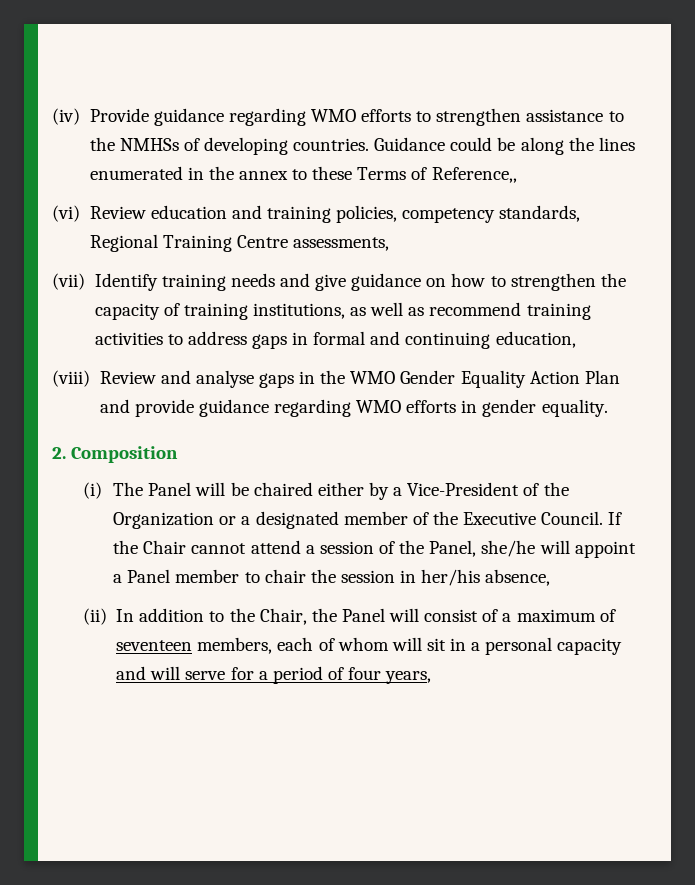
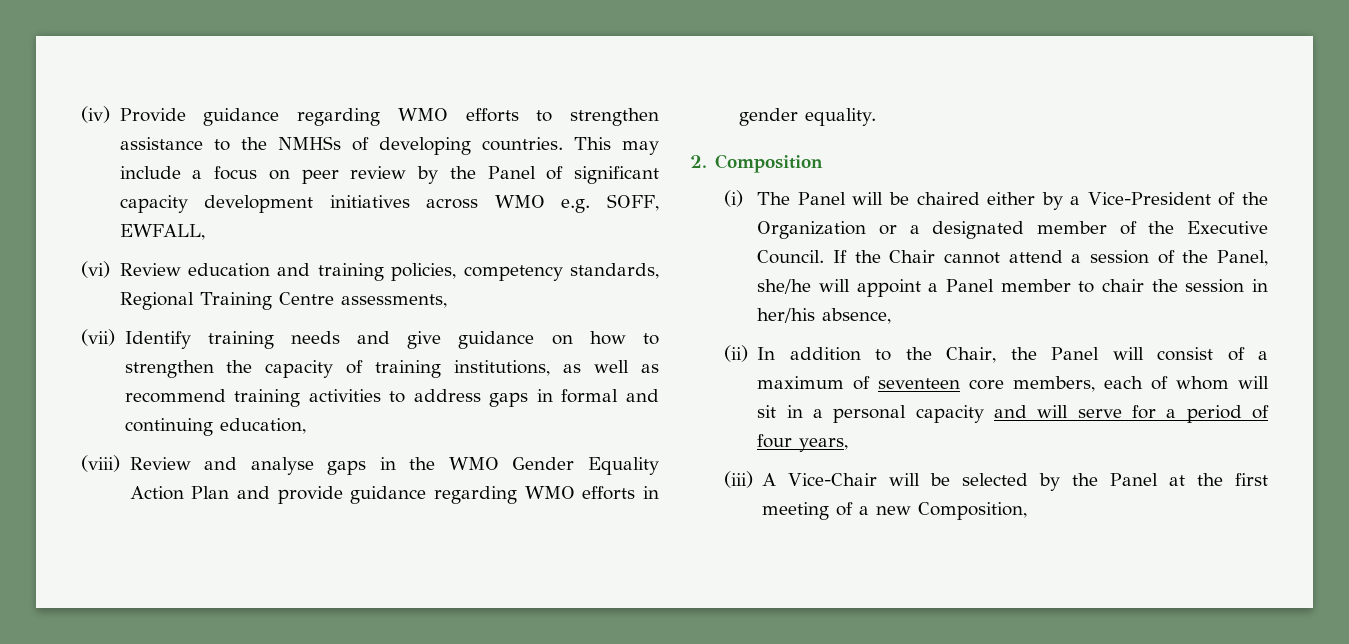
- Guidance could be along the lines enumerated in the annex to these Terms of Reference,,
+ This may include a focus on peer review by the Panel of significant capacity development initiatives across WMO e.g. SOFF, EWFALL,
- (ii) In addition to the Chair, the Panel will consist of a maximum of seventeen members, each of whom will sit in a personal capacity and will serve for a period of four years,
+ (ii) In addition to the Chair, the Panel will consist of a maximum of seventeen core members, each of whom will sit in a personal capacity and will serve for a period of four years,
+ (iii) A Vice-Chair will be selected by the Panel at the first meeting of a new Composition,

